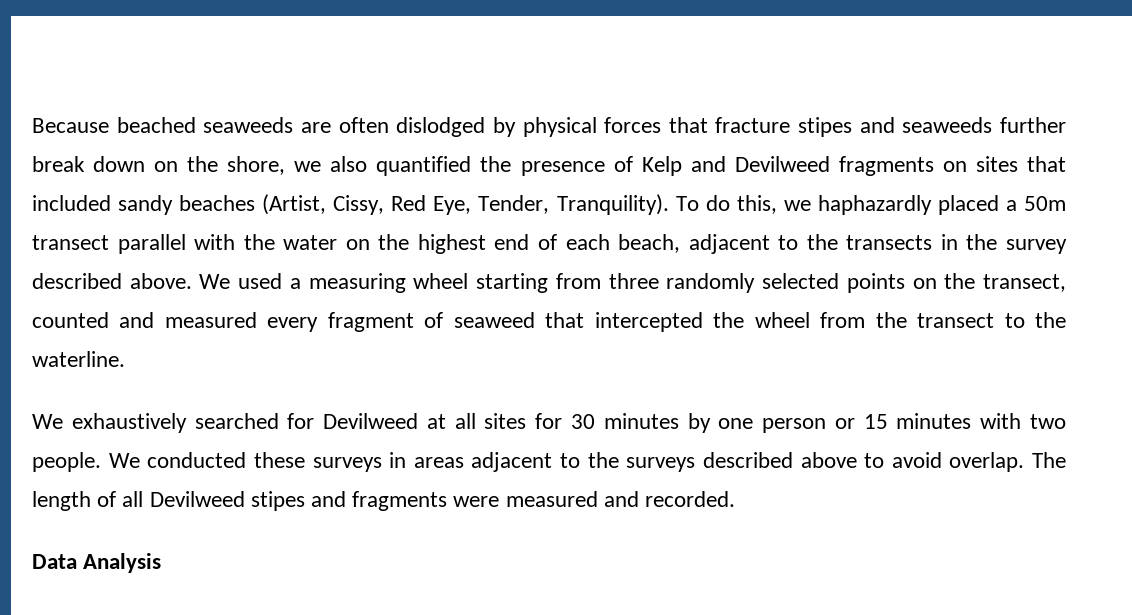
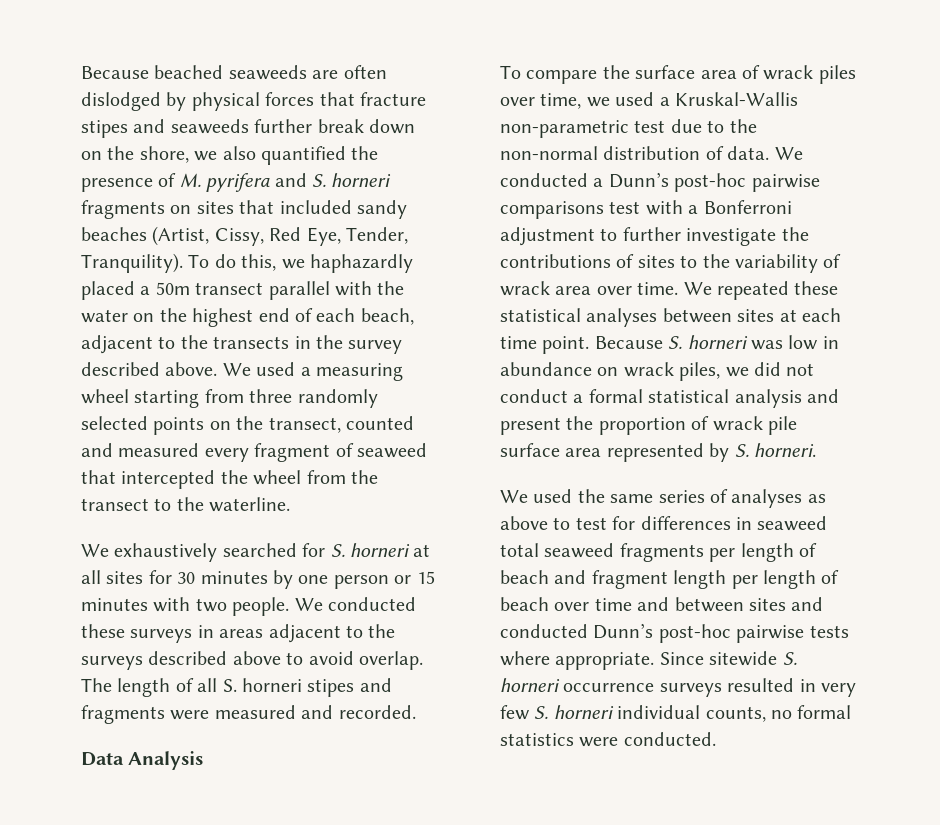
- Because beached seaweeds are often dislodged by physical forces that fracture stipes and seaweeds further break down on the shore, we also quantified the presence of Kelp and Devilweed fragments on sites that included sandy beaches (Artist, Cissy, Red Eye, Tender, Tranquility).
+ Because beached seaweeds are often dislodged by physical forces that fracture stipes and seaweeds further break down on the shore, we also quantified the presence of M. pyrifera and S. horneri fragments on sites that included sandy beaches (Artist, Cissy, Red Eye, Tender, Tranquility).
- We exhaustively searched for Devilweed at all sites for 30 minutes by one person or 15 minutes with two people.
+ We exhaustively searched for S. horneri at all sites for 30 minutes by one person or 15 minutes with two people.
- The length of all Devilweed stipes and fragments were measured and recorded.
+ The length of all S. horneri stipes and fragments were measured and recorded.
+ To compare the surface area of wrack piles over time, we used a Kruskal-Wallis non-parametric test due to the non-normal distribution of data. We conducted a Dunn’s post-hoc pairwise comparisons test with a Bonferroni adjustment to further investigate the contributions of sites to the variability of wrack area over time. We repeated these statistical analyses between sites at each time point. Because S. horneri was low in abundance on wrack piles, we did not conduct a formal statistical analysis and present the proportion of wrack pile surface area represented by S. horneri.
+ We used the same series of analyses as above to test for differences in seaweed total seaweed fragments per length of beach and fragment length per length of beach over time and between sites and conducted Dunn’s post-hoc pairwise tests where appropriate. Since sitewide S. horneri occurrence surveys resulted in very few S. horneri individual counts, no formal statistics were conducted.

